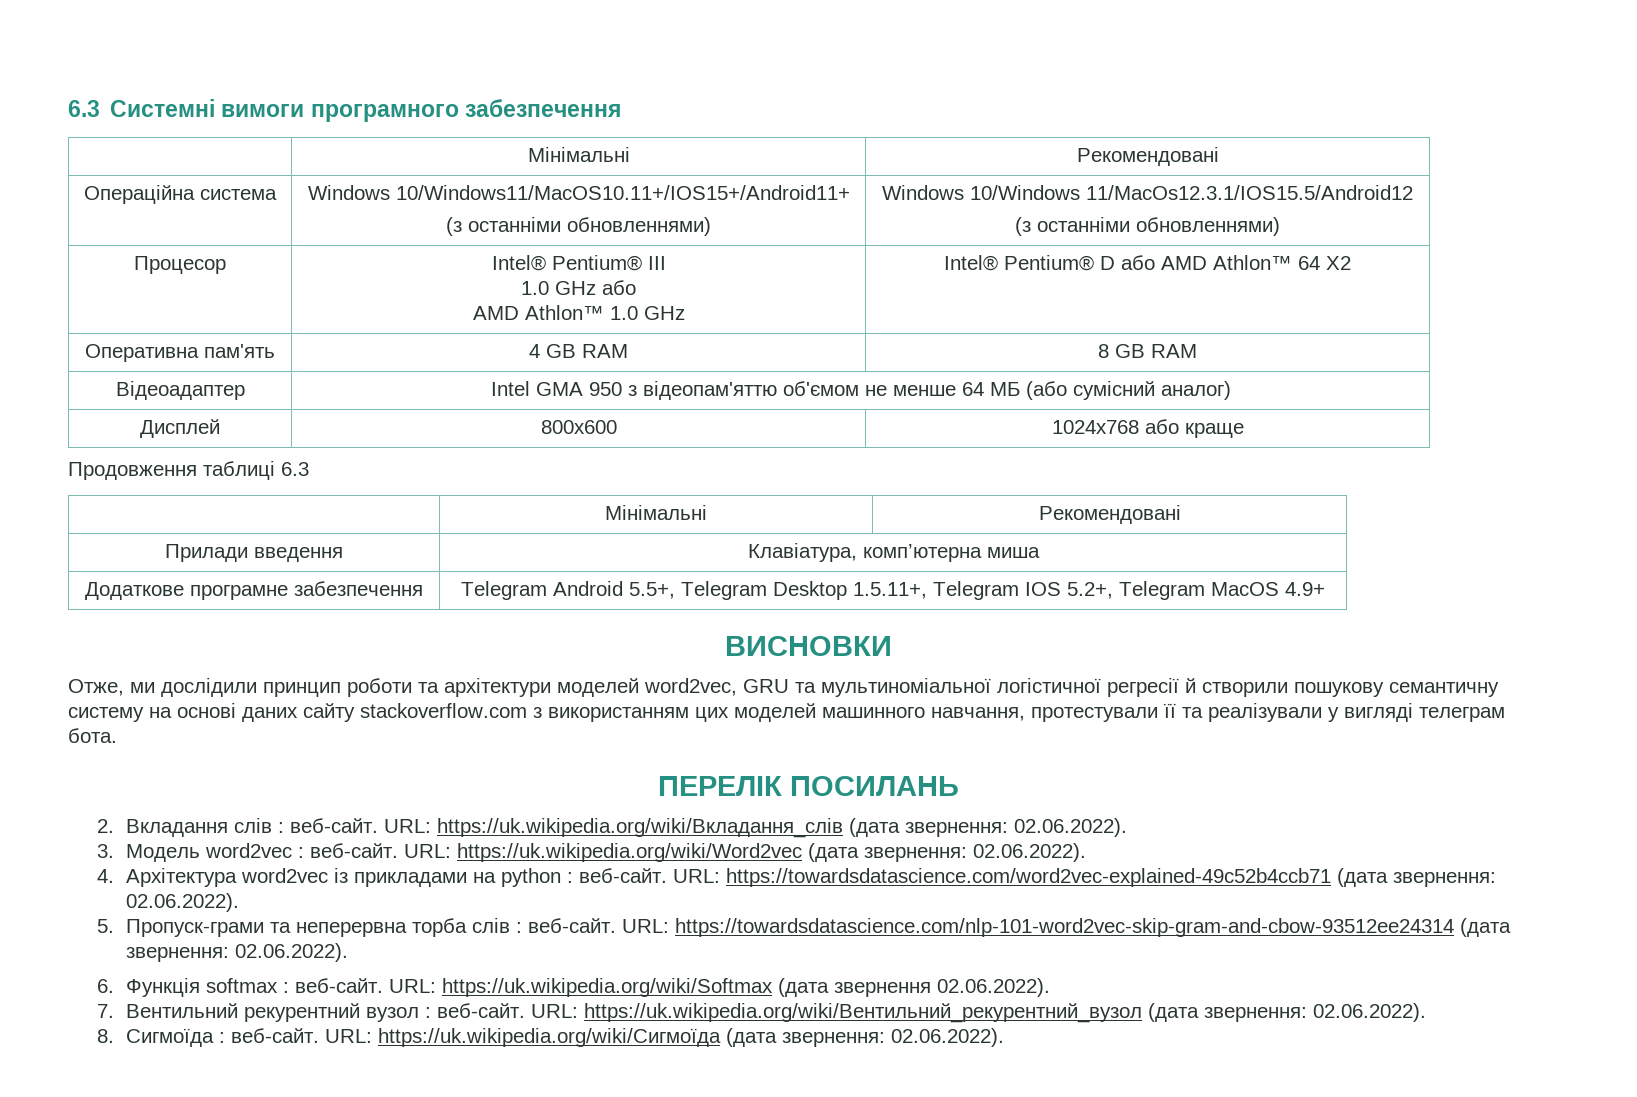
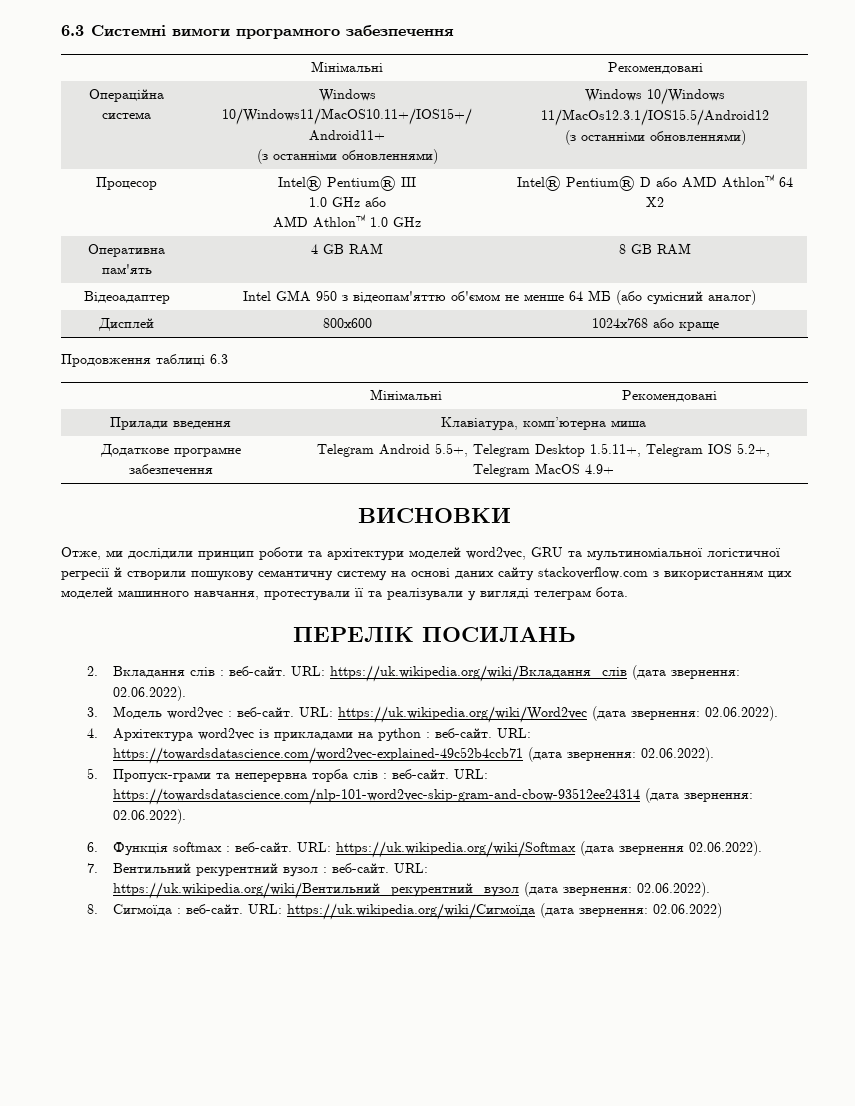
- URL: https://uk.wikipedia.org/wiki/Сигмоїда (дата звернення: 02.06.2022).
+ URL: https://uk.wikipedia.org/wiki/Сигмоїда (дата звернення: 02.06.2022)

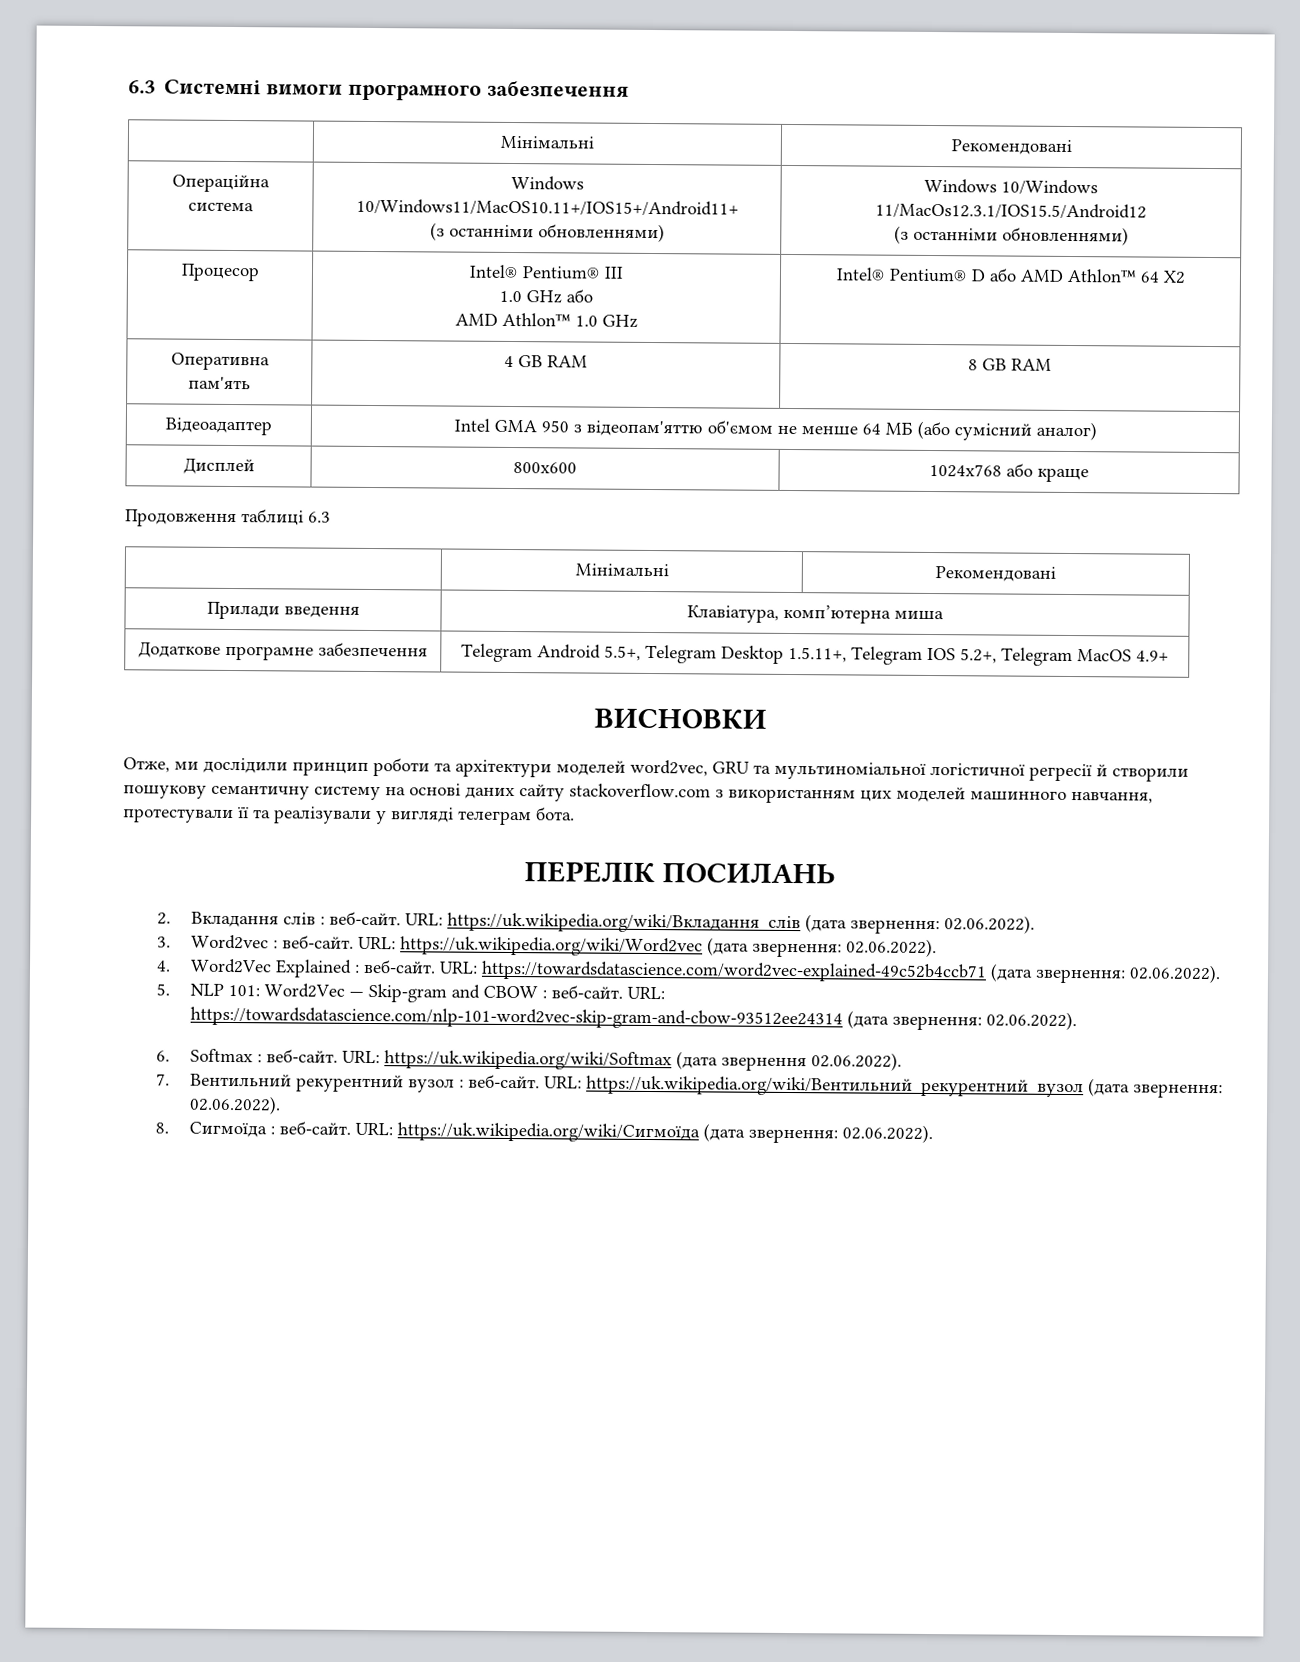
- 3. Модель word2vec : веб-сайт.
+ 3. Word2vec : веб-сайт.
- 4. Архітектура word2vec із прикладами на python : веб-сайт.
+ 4. Word2Vec Explained : веб-сайт.
- 5. Пропуск-грами та неперервна торба слів : веб-сайт.
+ 5. NLP 101: Word2Vec — Skip-gram and CBOW : веб-сайт.
- 6. Функція softmax : веб-сайт.
+ 6. Softmax : веб-сайт.
- URL: https://uk.wikipedia.org/wiki/Сигмоїда (дата звернення: 02.06.2022)
+ URL: https://uk.wikipedia.org/wiki/Сигмоїда (дата звернення: 02.06.2022).

